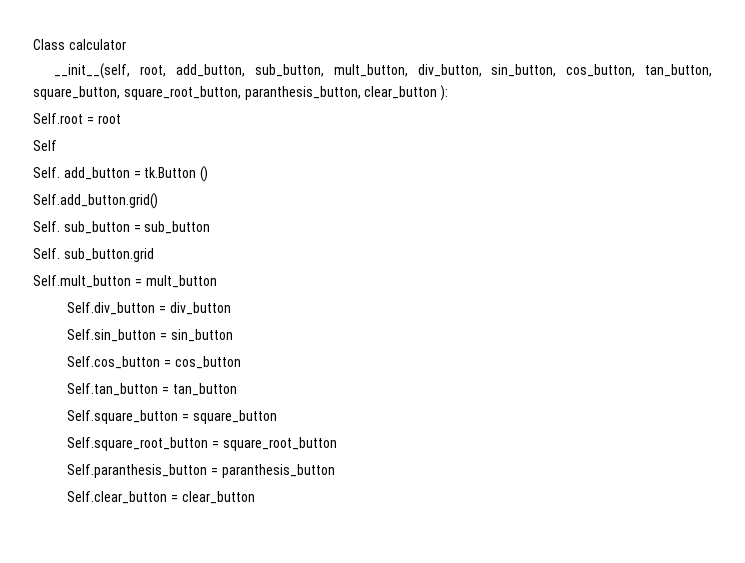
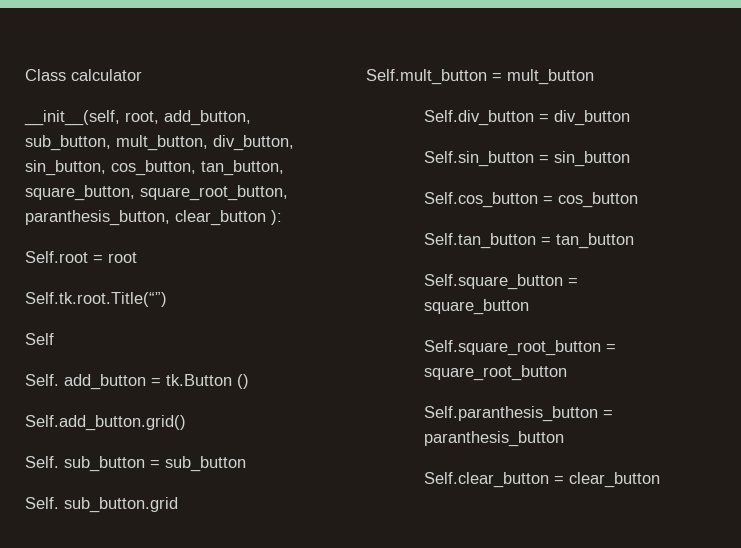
+ Self.tk.root.Title(“”)

